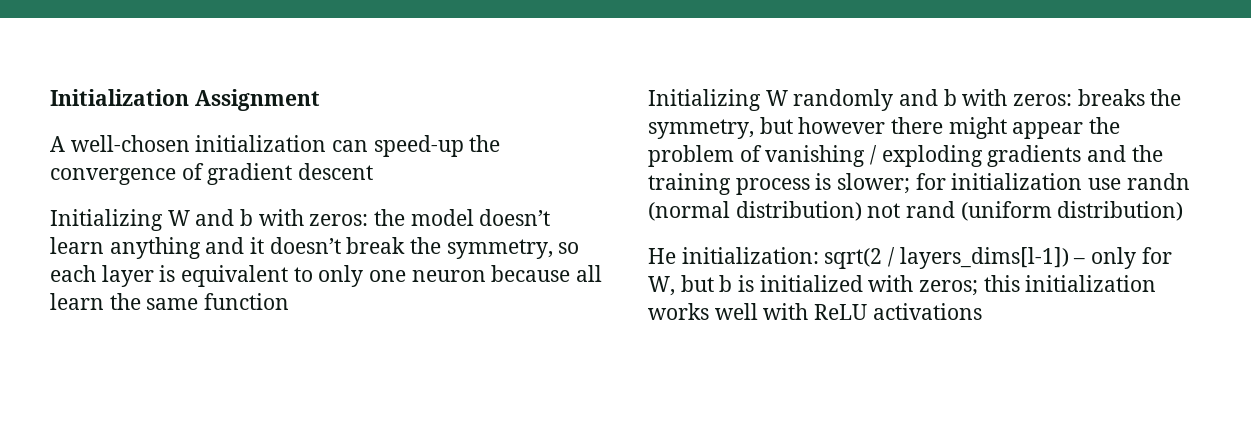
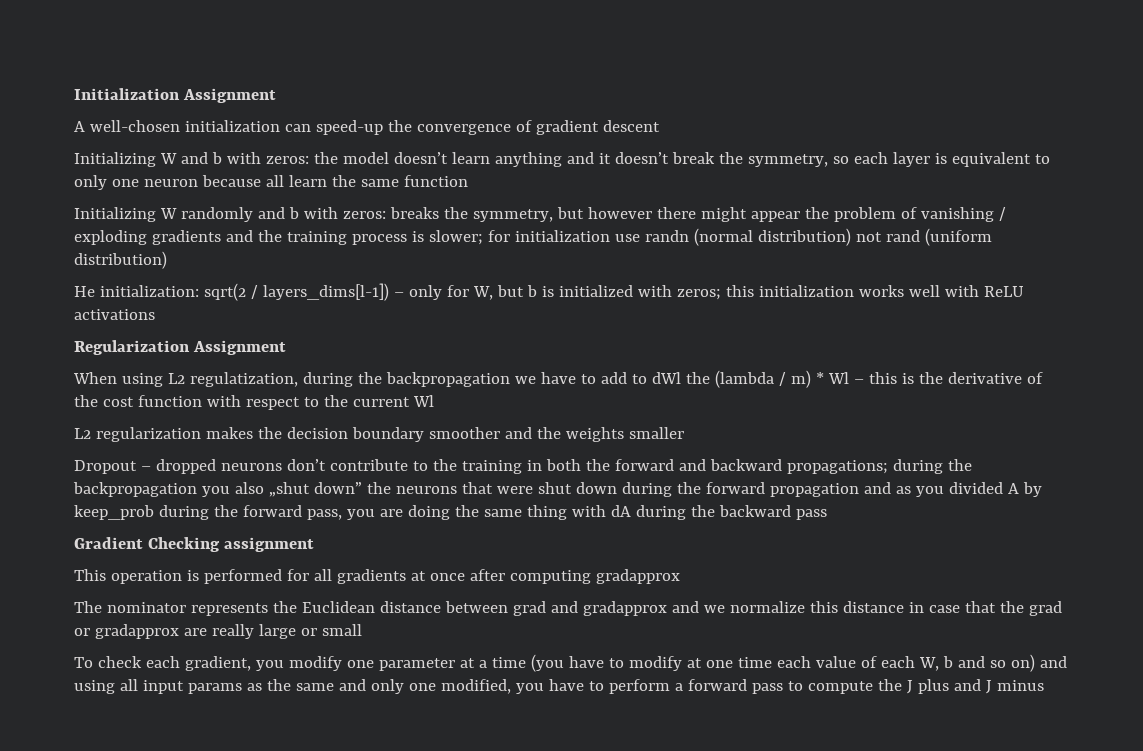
+ Regularization Assignment
+ When using L2 regulatization, during the backpropagation we have to add to dWl the (lambda / m) * Wl – this is the derivative of the cost function with respect to the current Wl
+ L2 regularization makes the decision boundary smoother and the weights smaller
+ Dropout – dropped neurons don’t contribute to the training in both the forward and backward propagations; during the backpropagation you also „shut down” the neurons that were shut down during the forward propagation and as you divided A by keep_prob during the forward pass, you are doing the same thing with dA during the backward pass
+ Gradient Checking assignment
+ This operation is performed for all gradients at once after computing gradapprox
+ The nominator represents the Euclidean distance between grad and gradapprox and we normalize this distance in case that the grad or gradapprox are really large or small
+ To check each gradient, you modify one parameter at a time (you have to modify at one time each value of each W, b and so on) and using all input params as the same and only one modified, you have to perform a forward pass to compute the J plus and J minus

